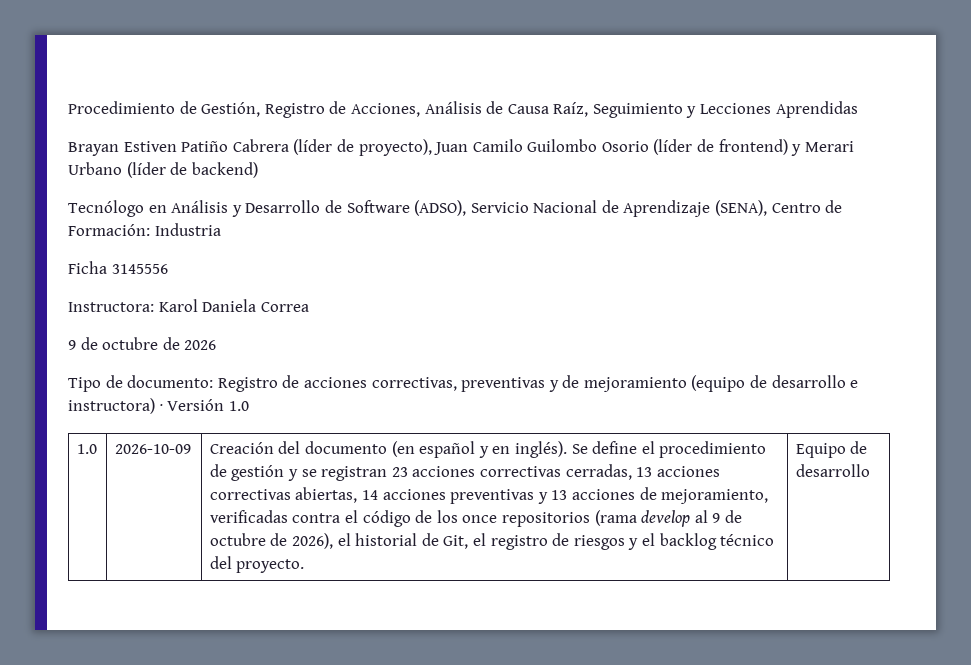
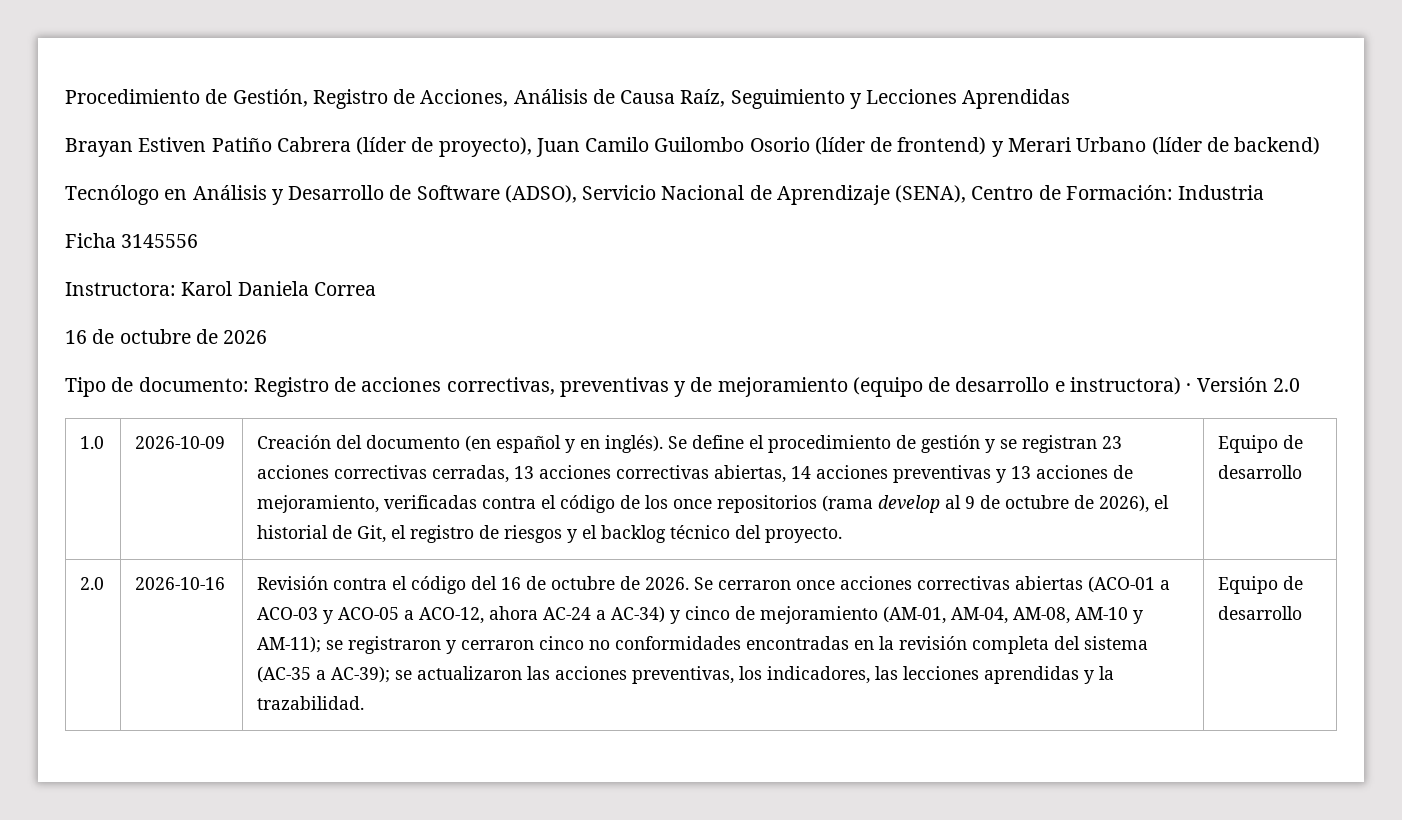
- 9 de octubre de 2026
+ 16 de octubre de 2026
- Tipo de documento: Registro de acciones correctivas, preventivas y de mejoramiento (equipo de desarrollo e instructora) · Versión 1.0
+ Tipo de documento: Registro de acciones correctivas, preventivas y de mejoramiento (equipo de desarrollo e instructora) · Versión 2.0
+ 2.0 | 2026-10-16 | Revisión contra el código del 16 de octubre de 2026. Se cerraron once acciones correctivas abiertas (ACO-01 a ACO-03 y ACO-05 a ACO-12, ahora AC-24 a AC-34) y cinco de mejoramiento (AM-01, AM-04, AM-08, AM-10 y AM-11); se registraron y cerraron cinco no conformidades encontradas en la revisión completa del sistema (AC-35 a AC-39); se actualizaron las acciones preventivas, los indicadores, las lecciones aprendidas y la trazabilidad. | Equipo de desarrollo

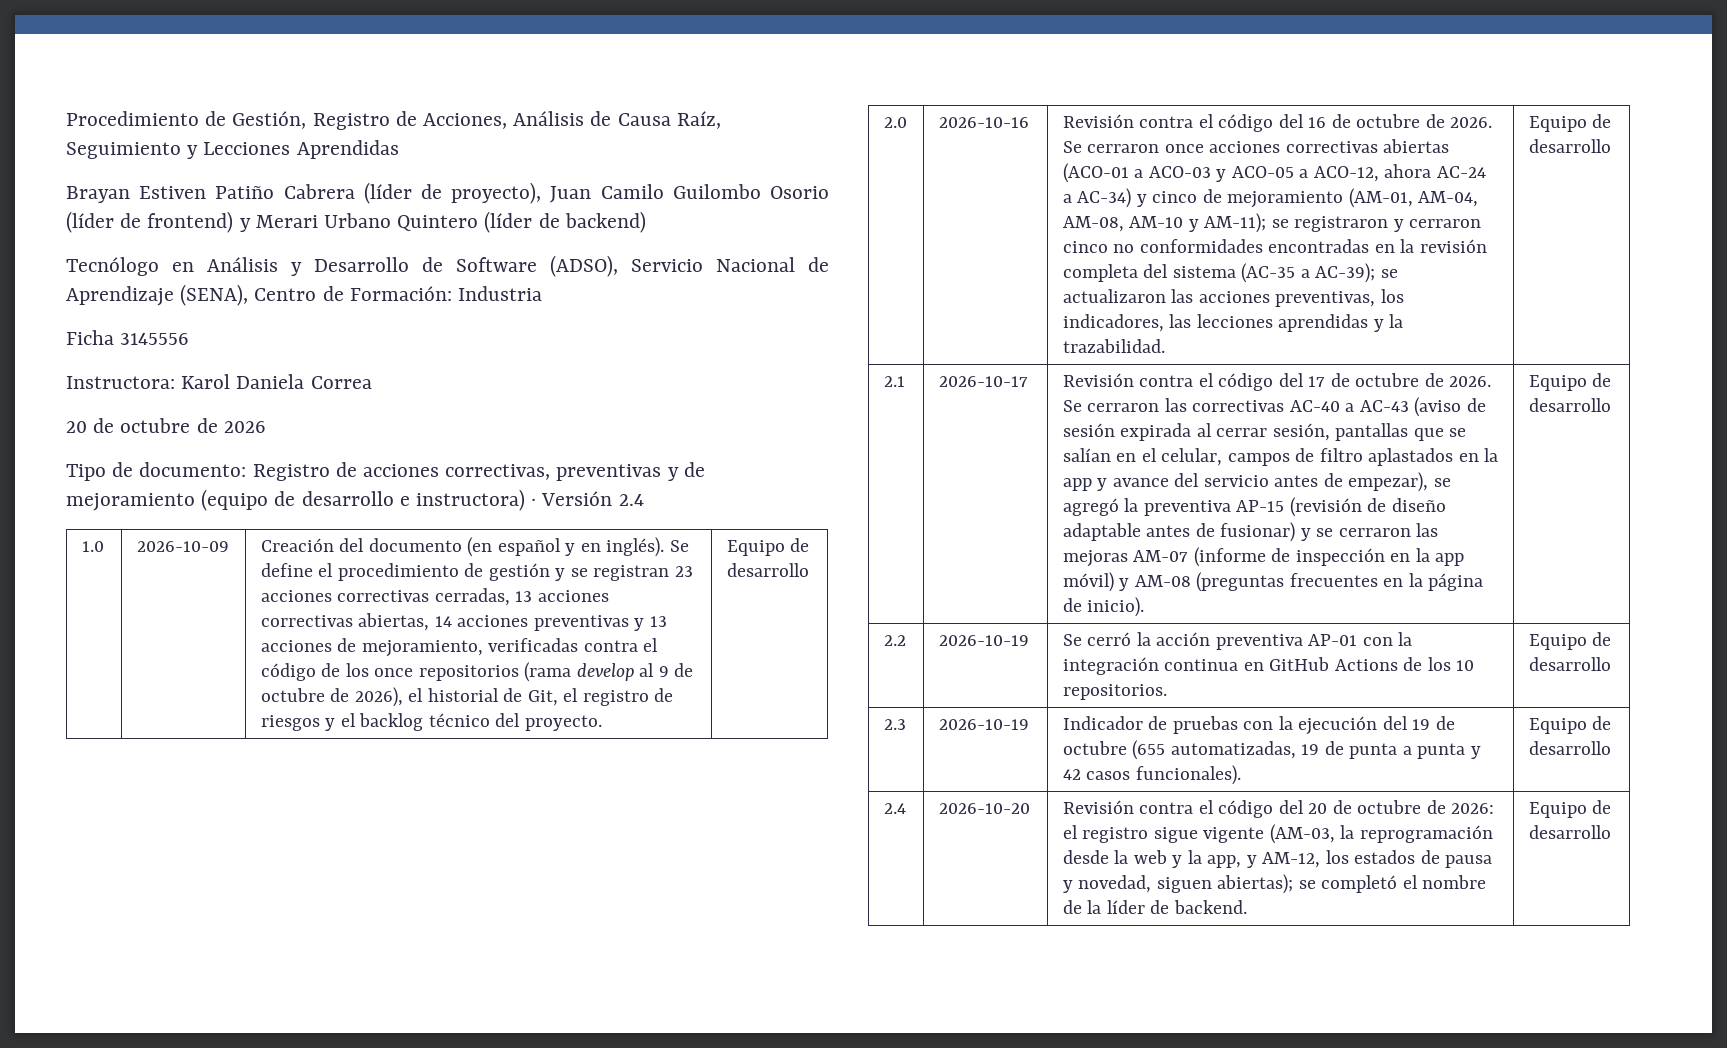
- Brayan Estiven Patiño Cabrera (líder de proyecto), Juan Camilo Guilombo Osorio (líder de frontend) y Merari Urbano (líder de backend)
+ Brayan Estiven Patiño Cabrera (líder de proyecto), Juan Camilo Guilombo Osorio (líder de frontend) y Merari Urbano Quintero (líder de backend)
- 16 de octubre de 2026
+ 20 de octubre de 2026
- Tipo de documento: Registro de acciones correctivas, preventivas y de mejoramiento (equipo de desarrollo e instructora) · Versión 2.0
+ Tipo de documento: Registro de acciones correctivas, preventivas y de mejoramiento (equipo de desarrollo e instructora) · Versión 2.4
+ 2.1 | 2026-10-17 | Revisión contra el código del 17 de octubre de 2026. Se cerraron las correctivas AC-40 a AC-43 (aviso de sesión expirada al cerrar sesión, pantallas que se salían en el celular, campos de filtro aplastados en la app y avance del servicio antes de empezar), se agregó la preventiva AP-15 (revisión de diseño adaptable antes de fusionar) y se cerraron las mejoras AM-07 (informe de inspección en la app móvil) y AM-08 (preguntas frecuentes en la página de inicio). | Equipo de desarrollo
+ 2.2 | 2026-10-19 | Se cerró la acción preventiva AP-01 con la integración continua en GitHub Actions de los 10 repositorios. | Equipo de desarrollo
+ 2.3 | 2026-10-19 | Indicador de pruebas con la ejecución del 19 de octubre (655 automatizadas, 19 de punta a punta y 42 casos funcionales). | Equipo de desarrollo
+ 2.4 | 2026-10-20 | Revisión contra el código del 20 de octubre de 2026: el registro sigue vigente (AM-03, la reprogramación desde la web y la app, y AM-12, los estados de pausa y novedad, siguen abiertas); se completó el nombre de la líder de backend. | Equipo de desarrollo

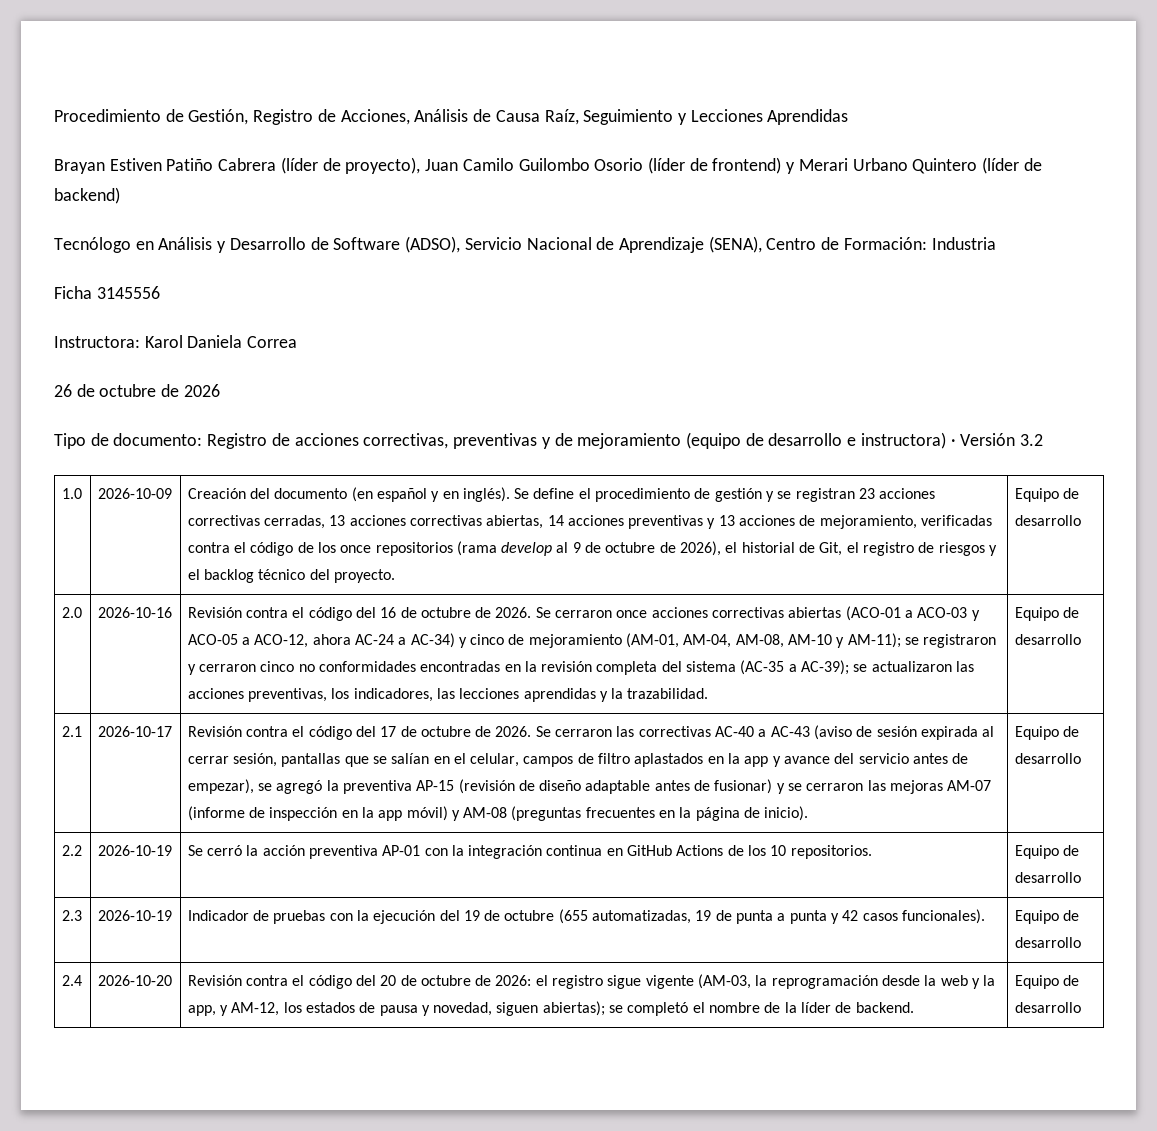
- 20 de octubre de 2026
+ 26 de octubre de 2026
- Tipo de documento: Registro de acciones correctivas, preventivas y de mejoramiento (equipo de desarrollo e instructora) · Versión 2.4
+ Tipo de documento: Registro de acciones correctivas, preventivas y de mejoramiento (equipo de desarrollo e instructora) · Versión 3.2

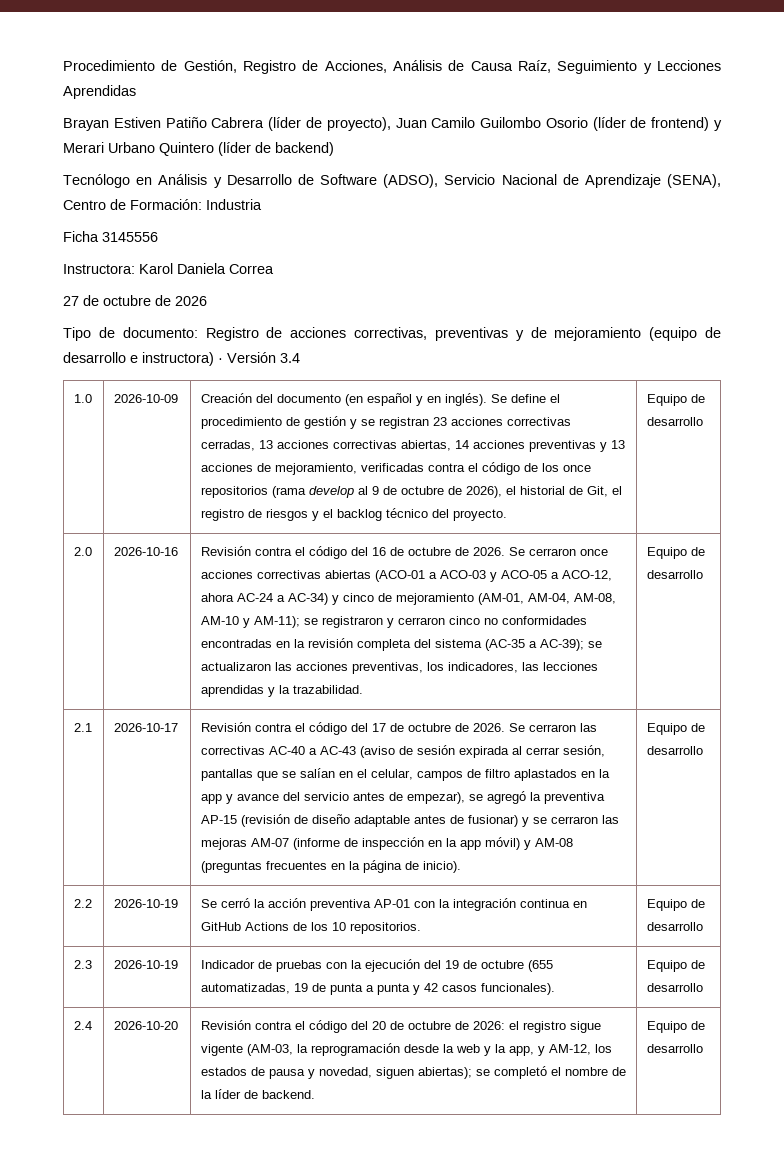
- 26 de octubre de 2026
+ 27 de octubre de 2026
- Tipo de documento: Registro de acciones correctivas, preventivas y de mejoramiento (equipo de desarrollo e instructora) · Versión 3.2
+ Tipo de documento: Registro de acciones correctivas, preventivas y de mejoramiento (equipo de desarrollo e instructora) · Versión 3.4

